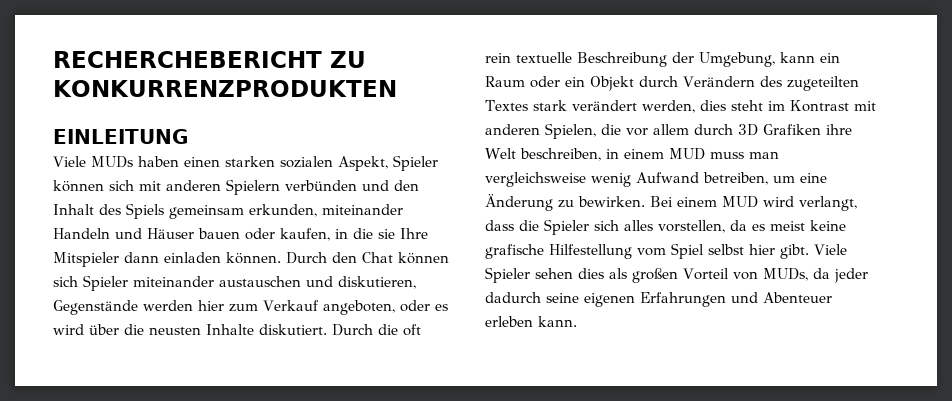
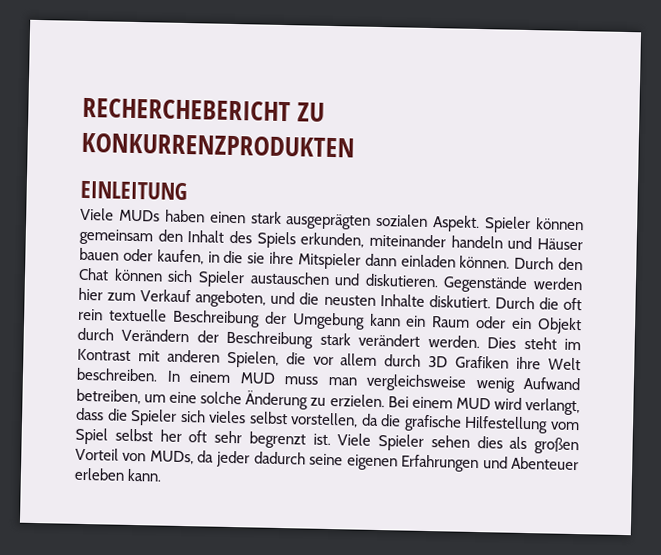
- Viele MUDs haben einen starken sozialen Aspekt, Spieler können sich mit anderen Spielern verbünden und den Inhalt des Spiels gemeinsam erkunden, miteinander Handeln und Häuser bauen oder kaufen, in die sie Ihre Mitspieler dann einladen können.
+ Viele MUDs haben einen stark ausgeprägten sozialen Aspekt. Spieler können gemeinsam den Inhalt des Spiels erkunden, miteinander handeln und Häuser bauen oder kaufen, in die sie ihre Mitspieler dann einladen können.
- Durch den Chat können sich Spieler miteinander austauschen und diskutieren, Gegenstände werden hier zum Verkauf angeboten, oder es wird über die neusten Inhalte diskutiert.
+ Durch den Chat können sich Spieler austauschen und diskutieren. Gegenstände werden hier zum Verkauf angeboten, und die neusten Inhalte diskutiert.
- Durch die oft rein textuelle Beschreibung der Umgebung, kann ein Raum oder ein Objekt durch Verändern des zugeteilten Textes stark verändert werden, dies steht im Kontrast mit anderen Spielen, die vor allem durch 3D Grafiken ihre Welt beschreiben, in einem MUD muss man vergleichsweise wenig Aufwand betreiben, um eine Änderung zu bewirken.
+ Durch die oft rein textuelle Beschreibung der Umgebung kann ein Raum oder ein Objekt durch Verändern der Beschreibung stark verändert werden. Dies steht im Kontrast mit anderen Spielen, die vor allem durch 3D Grafiken ihre Welt beschreiben. In einem MUD muss man vergleichsweise wenig Aufwand betreiben, um eine solche Änderung zu erzielen.
- Bei einem MUD wird verlangt, dass die Spieler sich alles vorstellen, da es meist keine grafische Hilfestellung vom Spiel selbst hier gibt.
+ Bei einem MUD wird verlangt, dass die Spieler sich vieles selbst vorstellen, da die grafische Hilfestellung vom Spiel selbst her oft sehr begrenzt ist.

